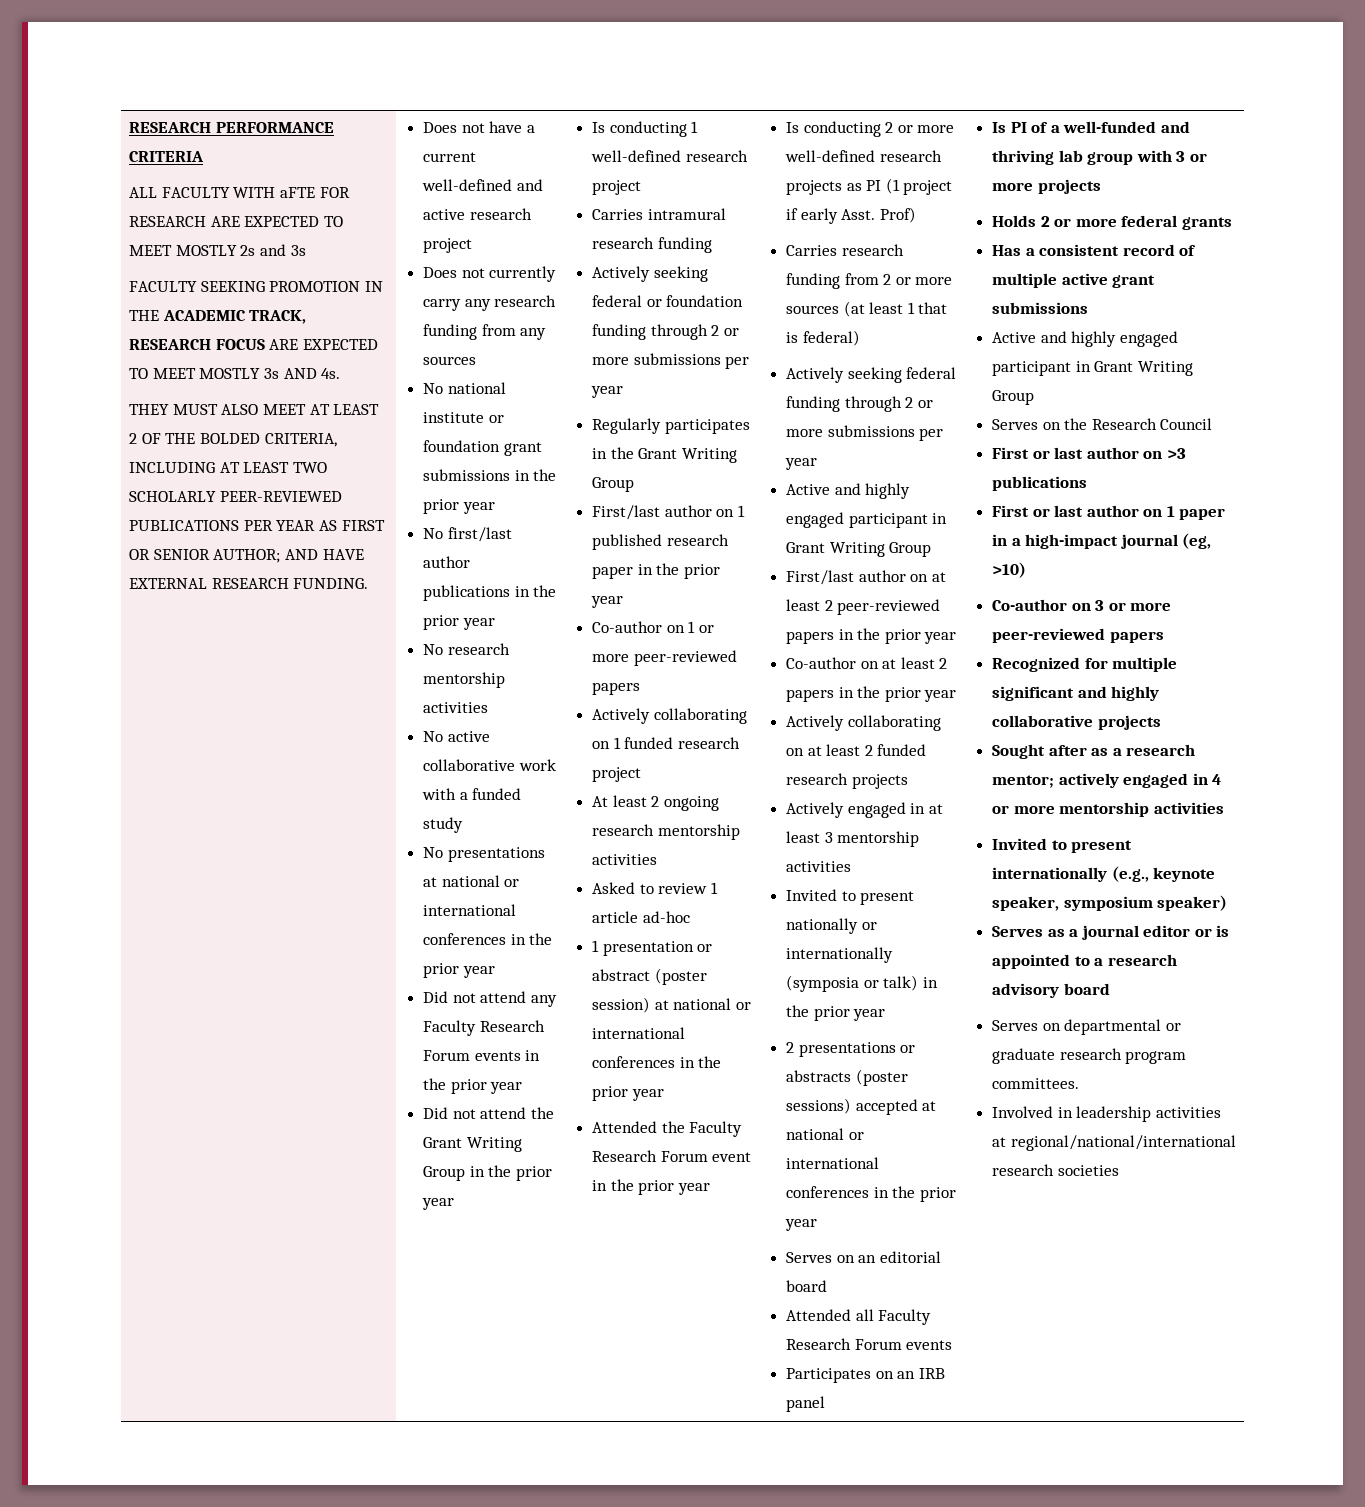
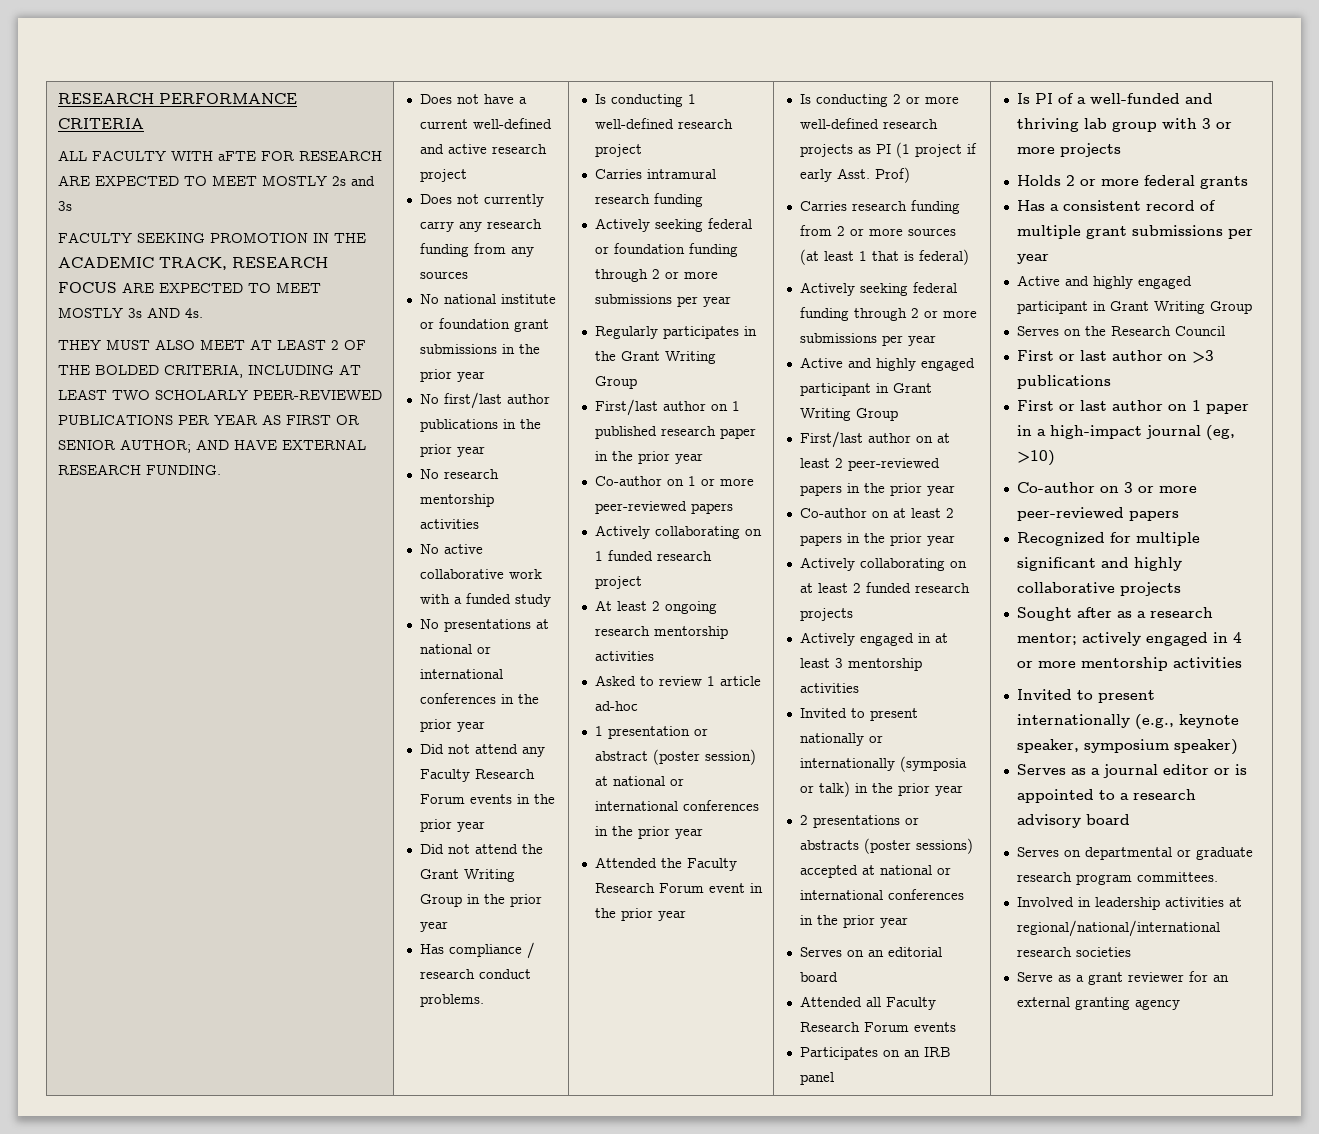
+ Has compliance / research conduct problems.
- Has a consistent record of multiple active grant submissions
+ Has a consistent record of multiple grant submissions per year
+ Serve as a grant reviewer for an external granting agency

